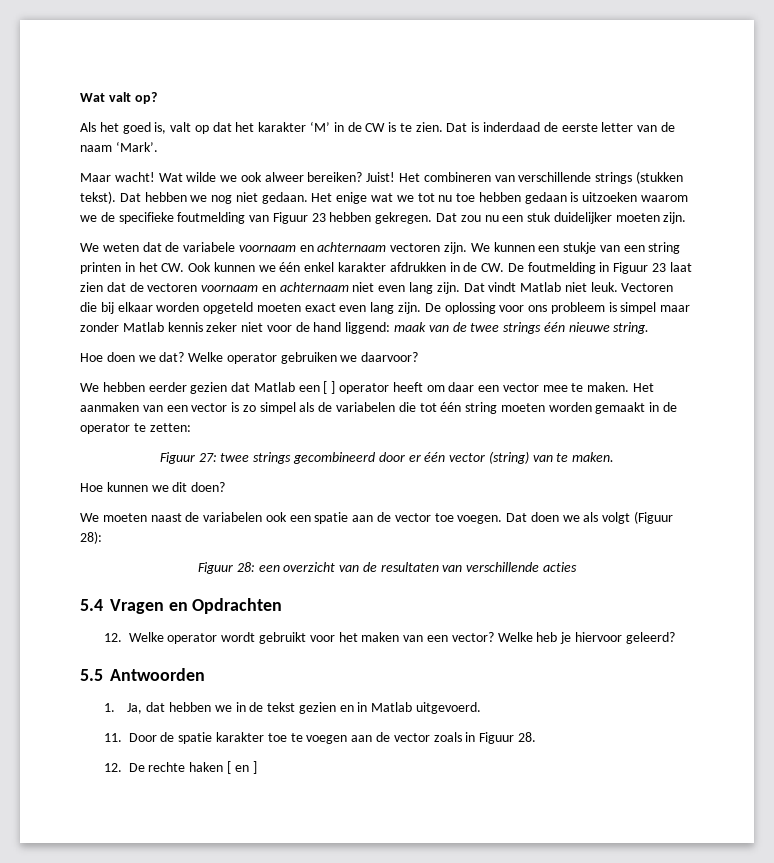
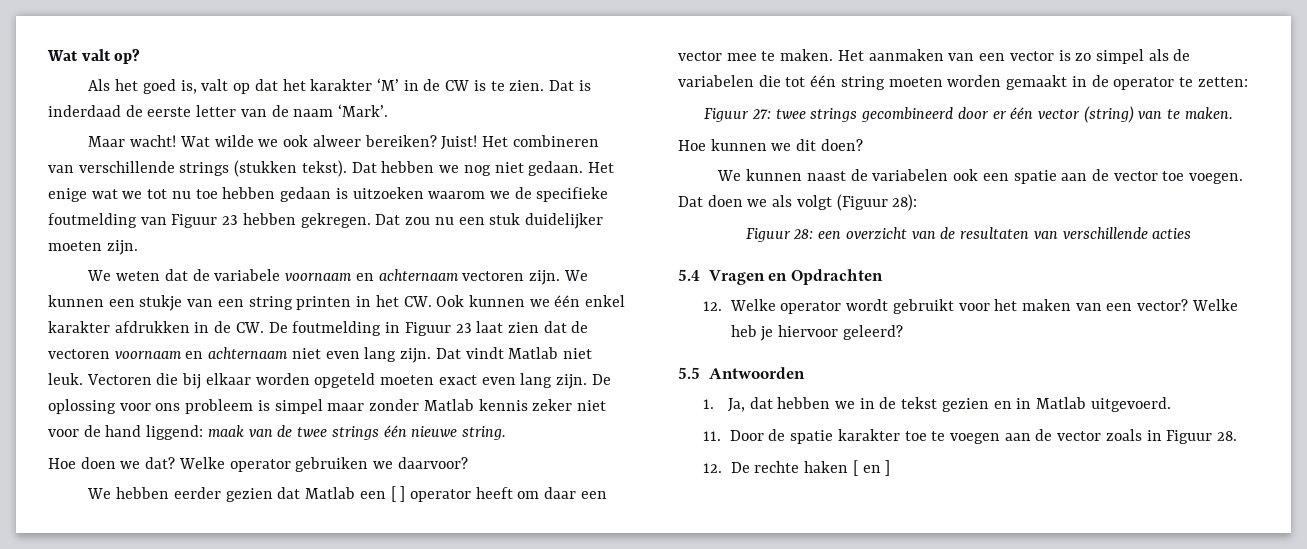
- We moeten naast de variabelen ook een spatie aan de vector toe voegen.
+ We kunnen naast de variabelen ook een spatie aan de vector toe voegen.

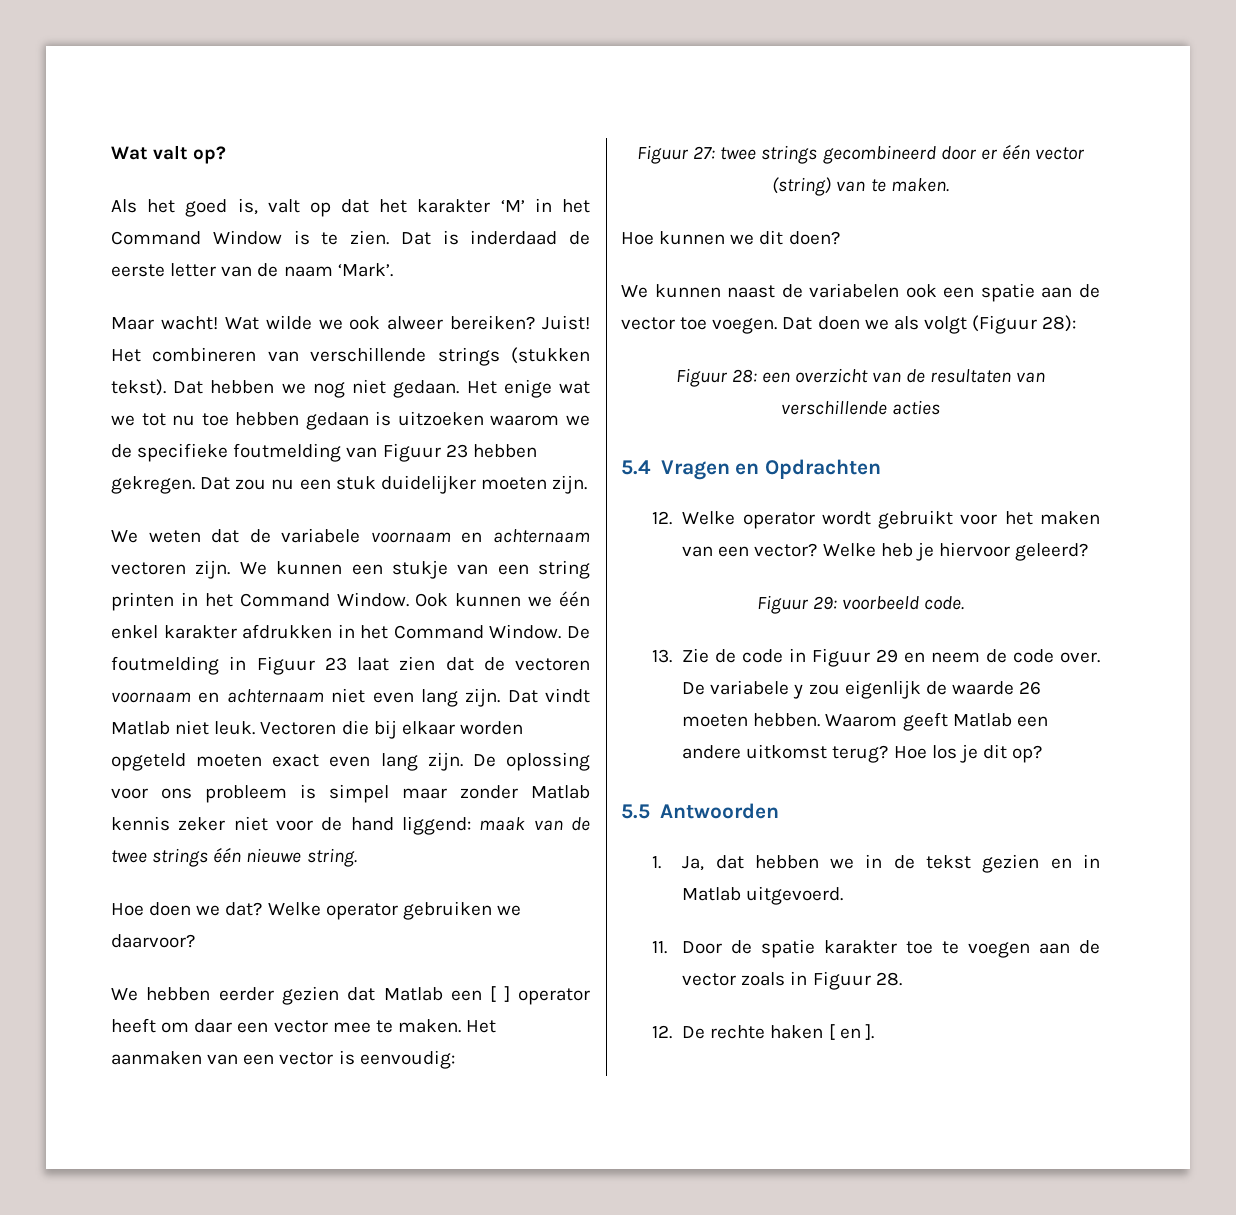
- Als het goed is, valt op dat het karakter ‘M’ in de CW is te zien.
+ Als het goed is, valt op dat het karakter ‘M’ in het Command Window is te zien.
- We kunnen een stukje van een string printen in het CW. Ook kunnen we één enkel karakter afdrukken in de CW. De foutmelding in Figuur 23 laat zien dat de vectoren voornaam en achternaam niet even lang zijn.
+ We kunnen een stukje van een string printen in het Command Window. Ook kunnen we één enkel karakter afdrukken in het Command Window. De foutmelding in Figuur 23 laat zien dat de vectoren voornaam en achternaam niet even lang zijn.
- Het aanmaken van een vector is zo simpel als de variabelen die tot één string moeten worden gemaakt in de operator te zetten:
+ Het aanmaken van een vector is eenvoudig:
+ Figuur 29: voorbeeld code.
+ 13. Zie de code in Figuur 29 en neem de code over. De variabele y zou eigenlijk de waarde 26 moeten hebben. Waarom geeft Matlab een andere uitkomst terug? Hoe los je dit op?
- 12. De rechte haken [ en ]
+ 12. De rechte haken [ en ].

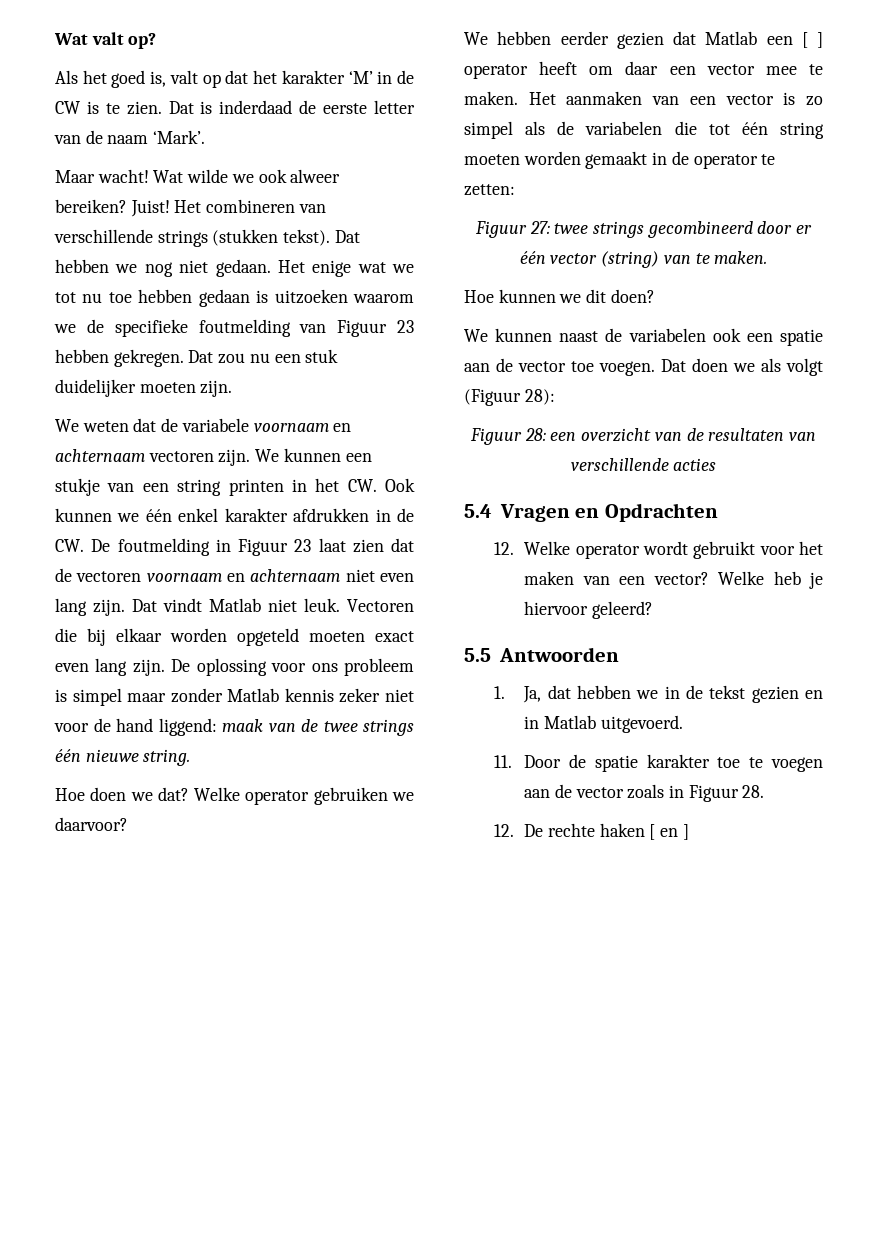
- Als het goed is, valt op dat het karakter ‘M’ in het Command Window is te zien.
+ Als het goed is, valt op dat het karakter ‘M’ in de CW is te zien.
- We kunnen een stukje van een string printen in het Command Window. Ook kunnen we één enkel karakter afdrukken in het Command Window. De foutmelding in Figuur 23 laat zien dat de vectoren voornaam en achternaam niet even lang zijn.
+ We kunnen een stukje van een string printen in het CW. Ook kunnen we één enkel karakter afdrukken in de CW. De foutmelding in Figuur 23 laat zien dat de vectoren voornaam en achternaam niet even lang zijn.
- Het aanmaken van een vector is eenvoudig:
+ Het aanmaken van een vector is zo simpel als de variabelen die tot één string moeten worden gemaakt in de operator te zetten:
- Figuur 29: voorbeeld code.
- 13. Zie de code in Figuur 29 en neem de code over. De variabele y zou eigenlijk de waarde 26 moeten hebben. Waarom geeft Matlab een andere uitkomst terug? Hoe los je dit op?
- 12. De rechte haken [ en ].
+ 12. De rechte haken [ en ]

